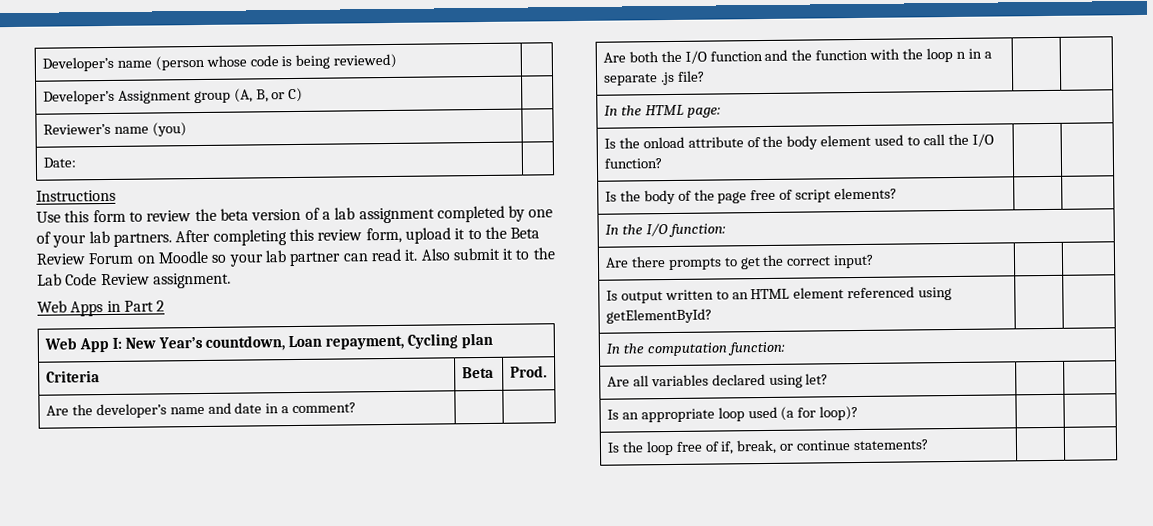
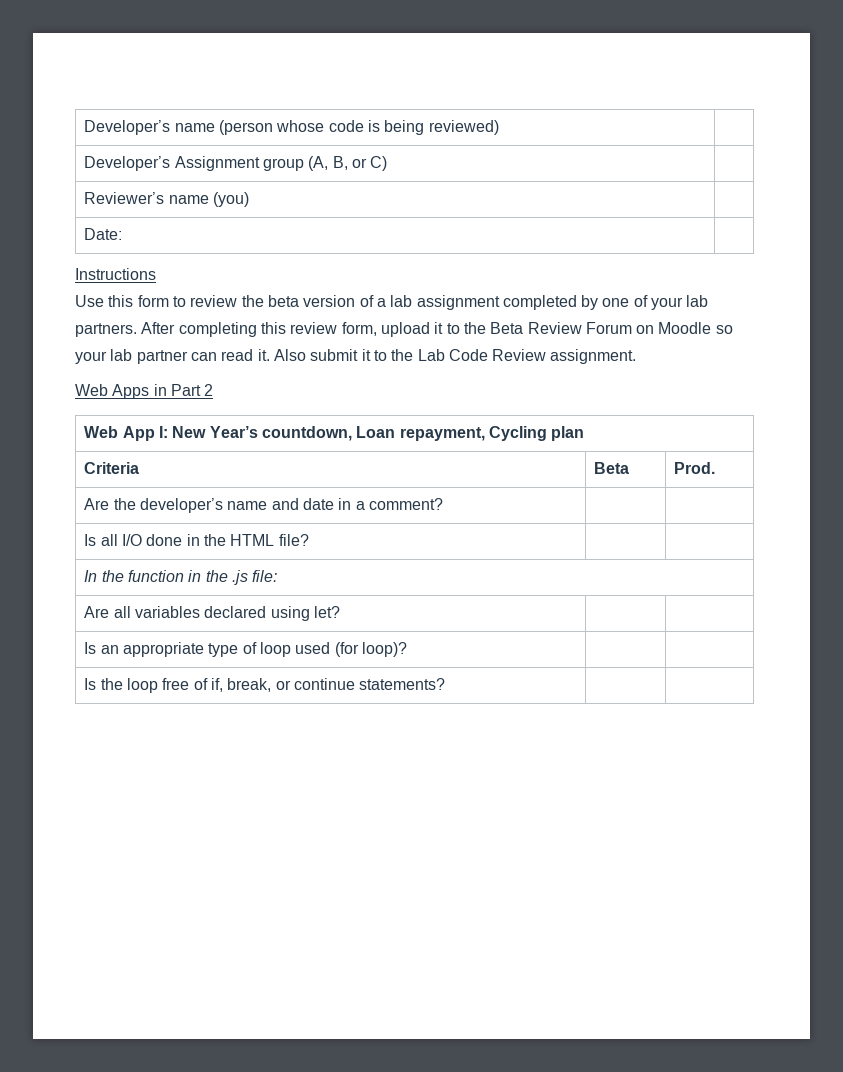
- Are both the I/O function and the function with the loop n in a separate .js file? | |
- In the HTML page:
- Is the onload attribute of the body element used to call the I/O function? | |
- Is the body of the page free of script elements? | |
- In the I/O function:
- Are there prompts to get the correct input? | |
- Is output written to an HTML element referenced using getElementById? | |
- In the computation function:
+ Is all I/O done in the HTML file? | |
+ In the function in the .js file:
- Is an appropriate loop used (a for loop)? | |
+ Is an appropriate type of loop used (for loop)? | |

